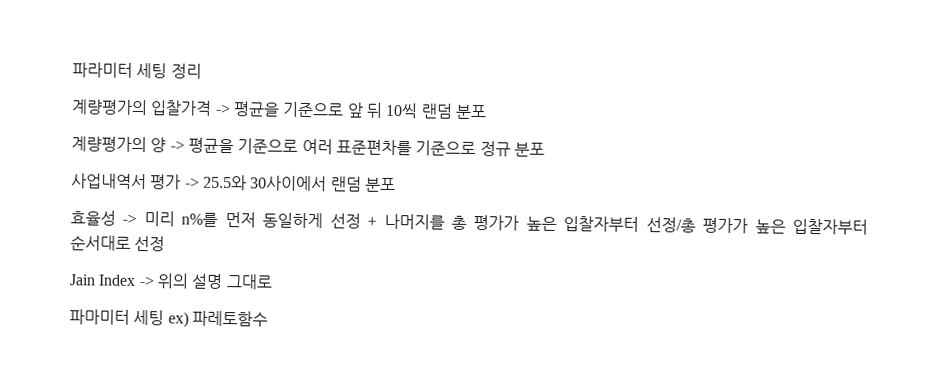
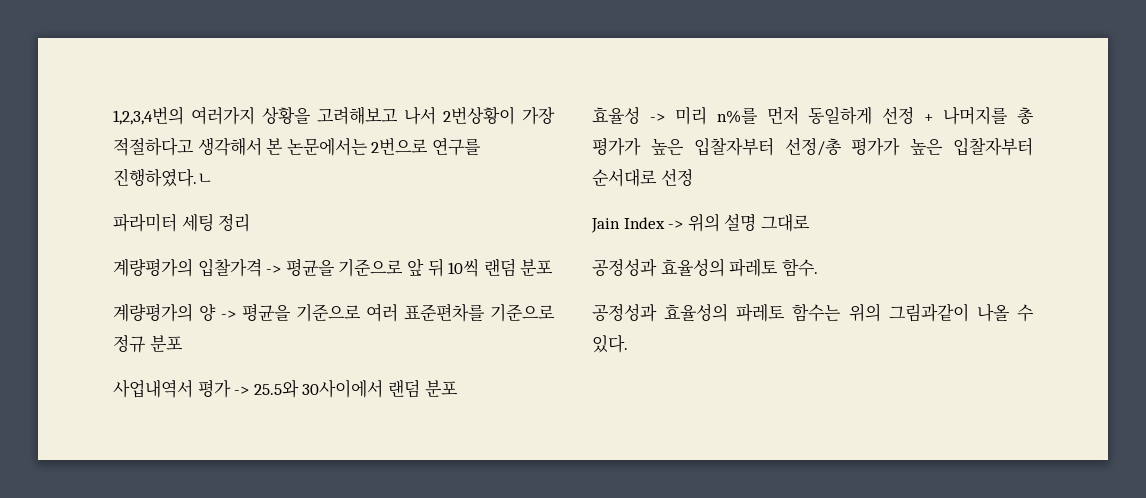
+ 1,2,3,4번의 여러가지 상황을 고려해보고 나서 2번상황이 가장 적절하다고 생각해서 본 논문에서는 2번으로 연구를 진행하였다.ㄴ
- 파마미터 세팅 ex) 파레토함수
+ 공정성과 효율성의 파레토 함수.
+ 공정성과 효율성의 파레토 함수는 위의 그림과같이 나올 수 있다.

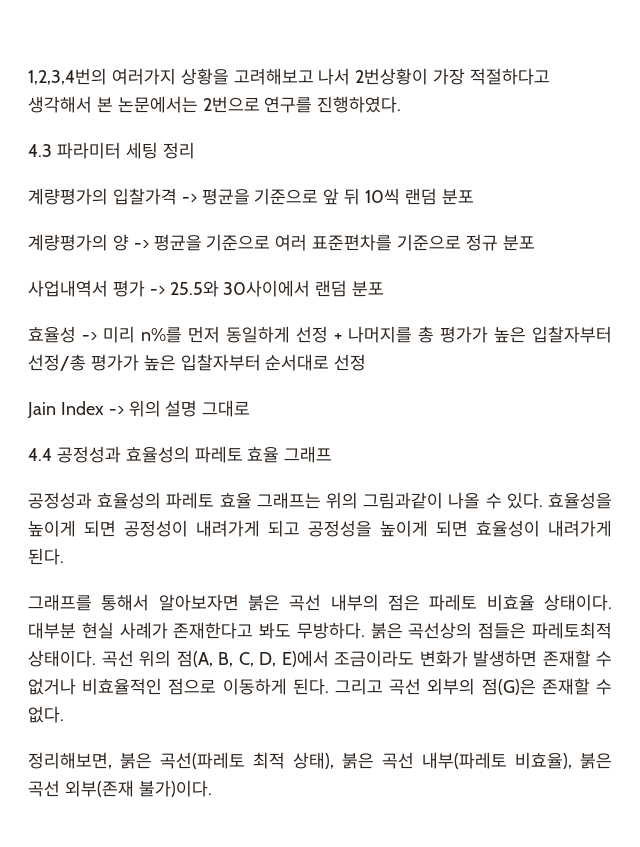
- 1,2,3,4번의 여러가지 상황을 고려해보고 나서 2번상황이 가장 적절하다고 생각해서 본 논문에서는 2번으로 연구를 진행하였다.ㄴ
- 파라미터 세팅 정리
+ 1,2,3,4번의 여러가지 상황을 고려해보고 나서 2번상황이 가장 적절하다고 생각해서 본 논문에서는 2번으로 연구를 진행하였다.
+ 4.3 파라미터 세팅 정리
- 공정성과 효율성의 파레토 함수.
- 공정성과 효율성의 파레토 함수는 위의 그림과같이 나올 수 있다.
+ 4.4 공정성과 효율성의 파레토 효율 그래프
+ 공정성과 효율성의 파레토 효율 그래프는 위의 그림과같이 나올 수 있다.
+ 효율성을 높이게 되면 공정성이 내려가게 되고 공정성을 높이게 되면 효율성이 내려가게 된다.
+ 그래프를 통해서 알아보자면 붉은 곡선 내부의 점은 파레토 비효율 상태이다. 대부분 현실 사례가 존재한다고 봐도 무방하다. 붉은 곡선상의 점들은 파레토최적 상태이다. 곡선 위의 점(A, B, C, D, E)에서 조금이라도 변화가 발생하면 존재할 수 없거나 비효율적인 점으로 이동하게 된다. 그리고 곡선 외부의 점(G)은 존재할 수 없다.
+ 정리해보면, 붉은 곡선(파레토 최적 상태), 붉은 곡선 내부(파레토 비효율), 붉은 곡선 외부(존재 불가)이다.

